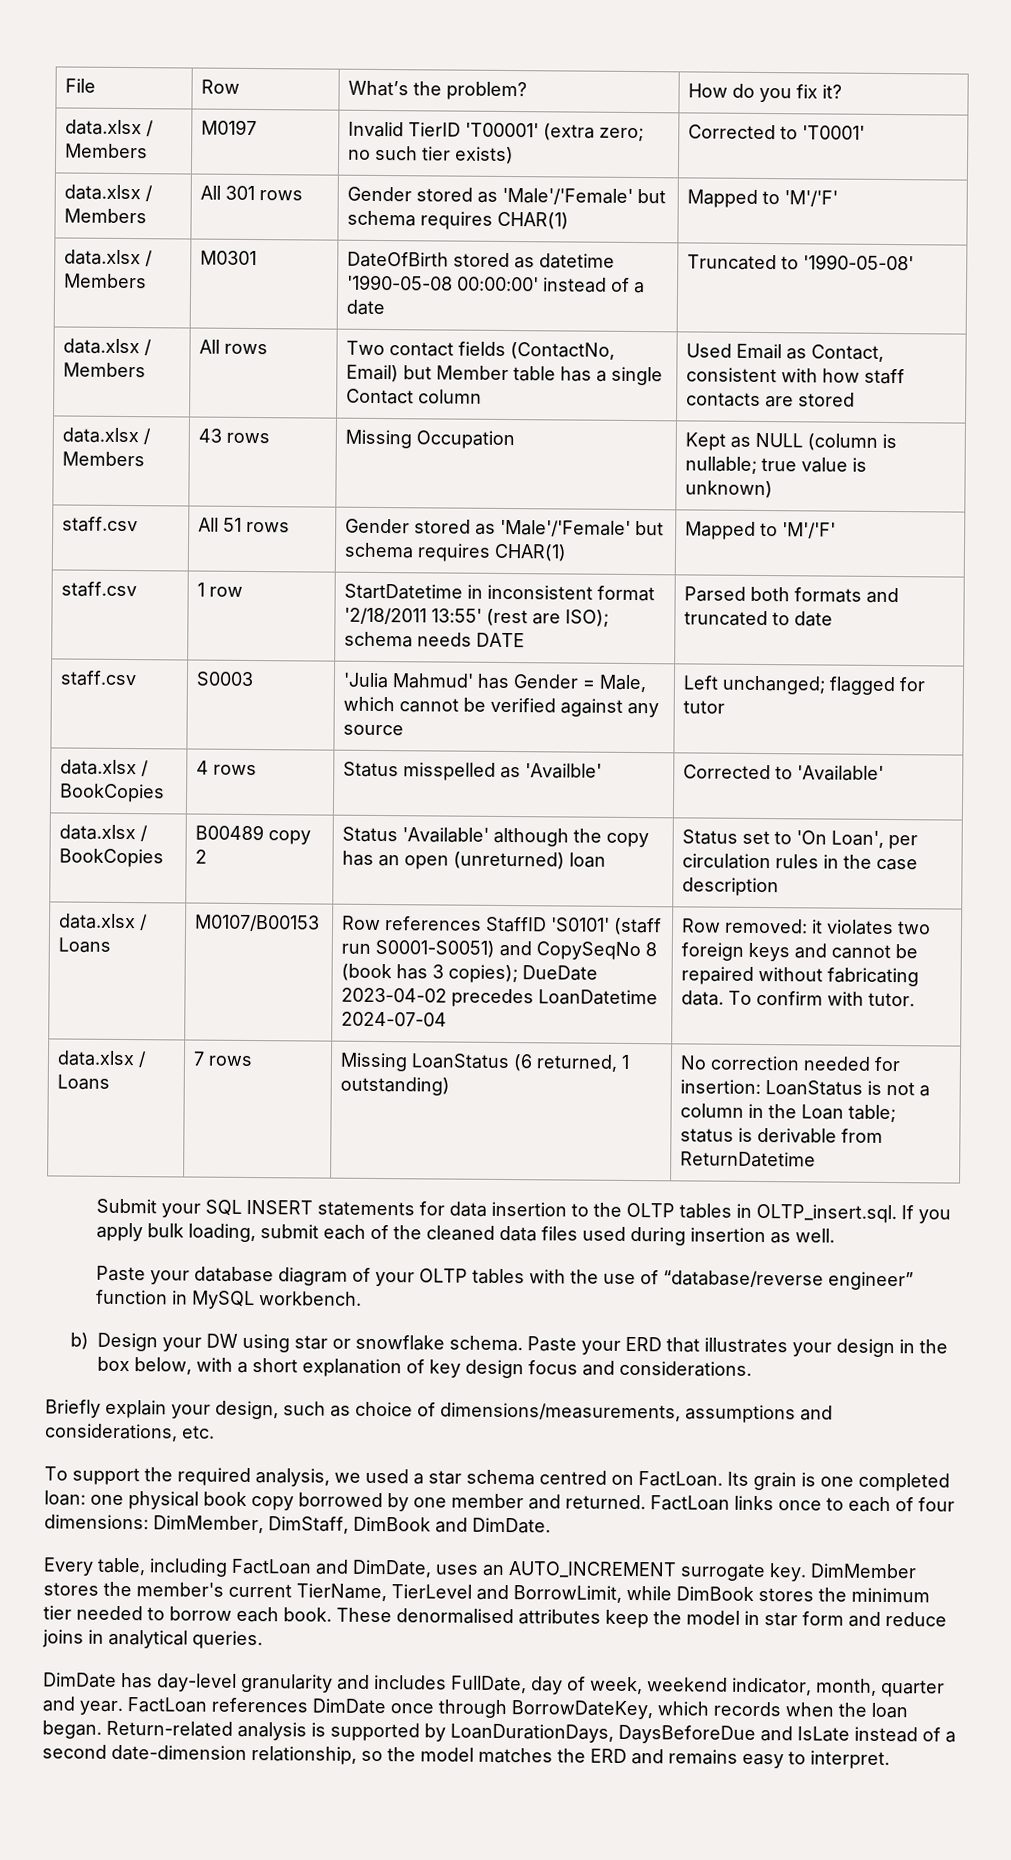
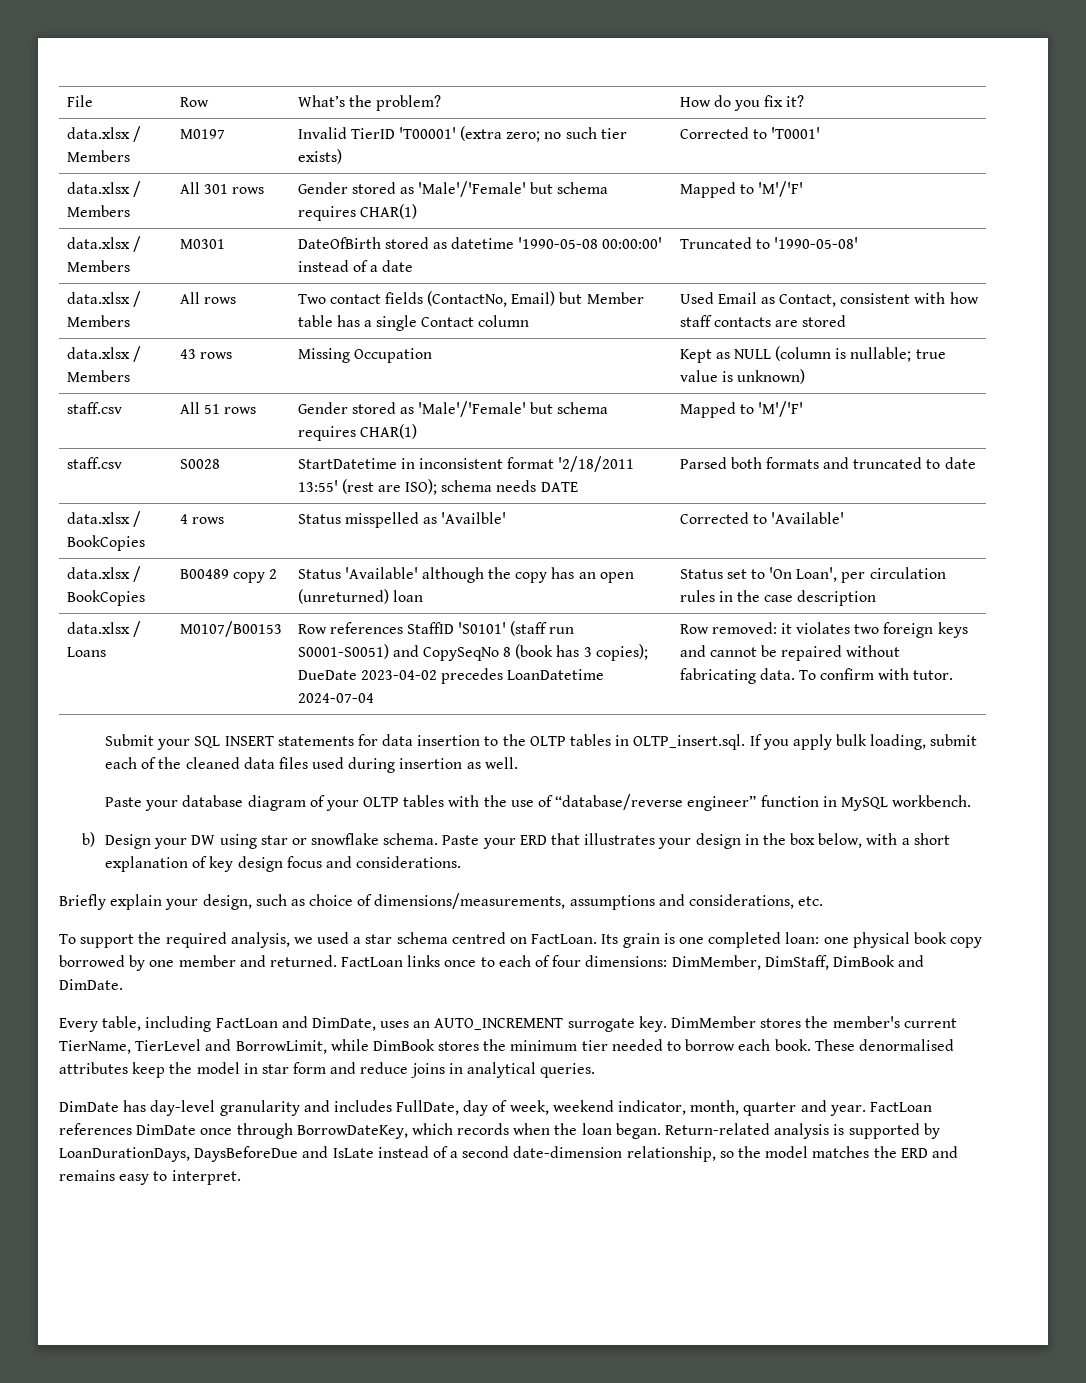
- staff.csv | 1 row | StartDatetime in inconsistent format '2/18/2011 13:55' (rest are ISO); schema needs DATE | Parsed both formats and truncated to date
+ staff.csv | S0028 | StartDatetime in inconsistent format '2/18/2011 13:55' (rest are ISO); schema needs DATE | Parsed both formats and truncated to date
- staff.csv | S0003 | 'Julia Mahmud' has Gender = Male, which cannot be verified against any source | Left unchanged; flagged for tutor
- data.xlsx / Loans | 7 rows | Missing LoanStatus (6 returned, 1 outstanding) | No correction needed for insertion: LoanStatus is not a column in the Loan table; status is derivable from ReturnDatetime

